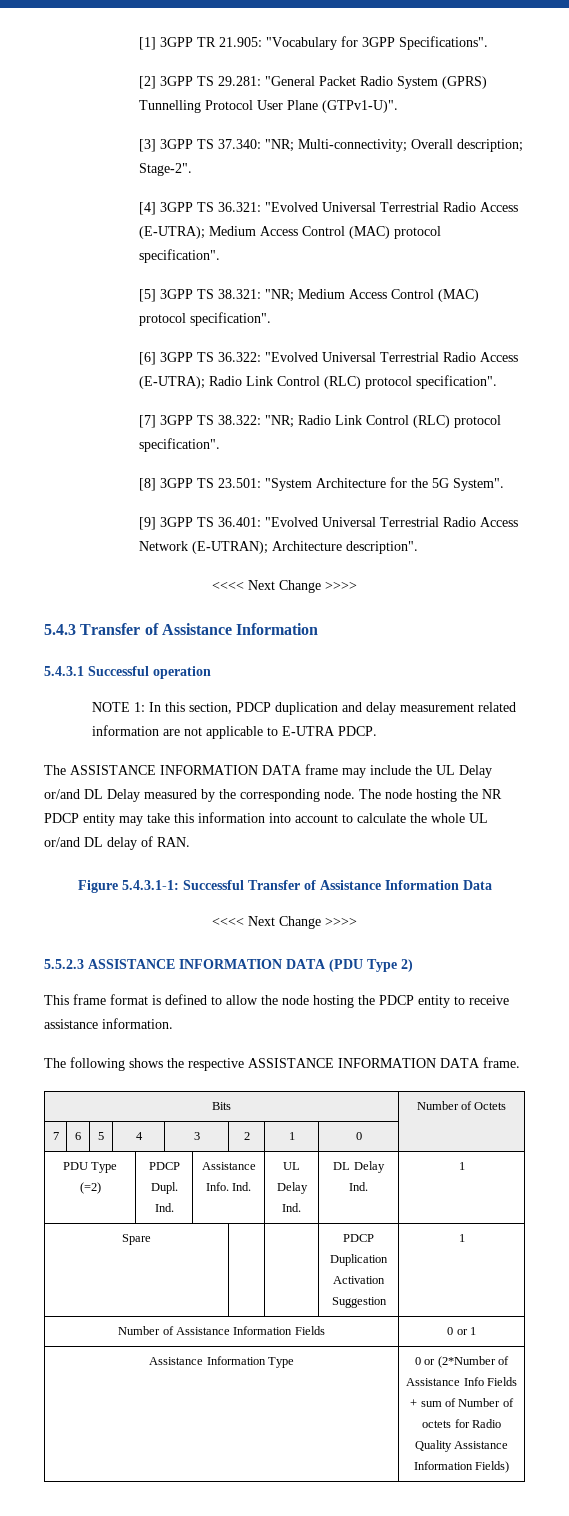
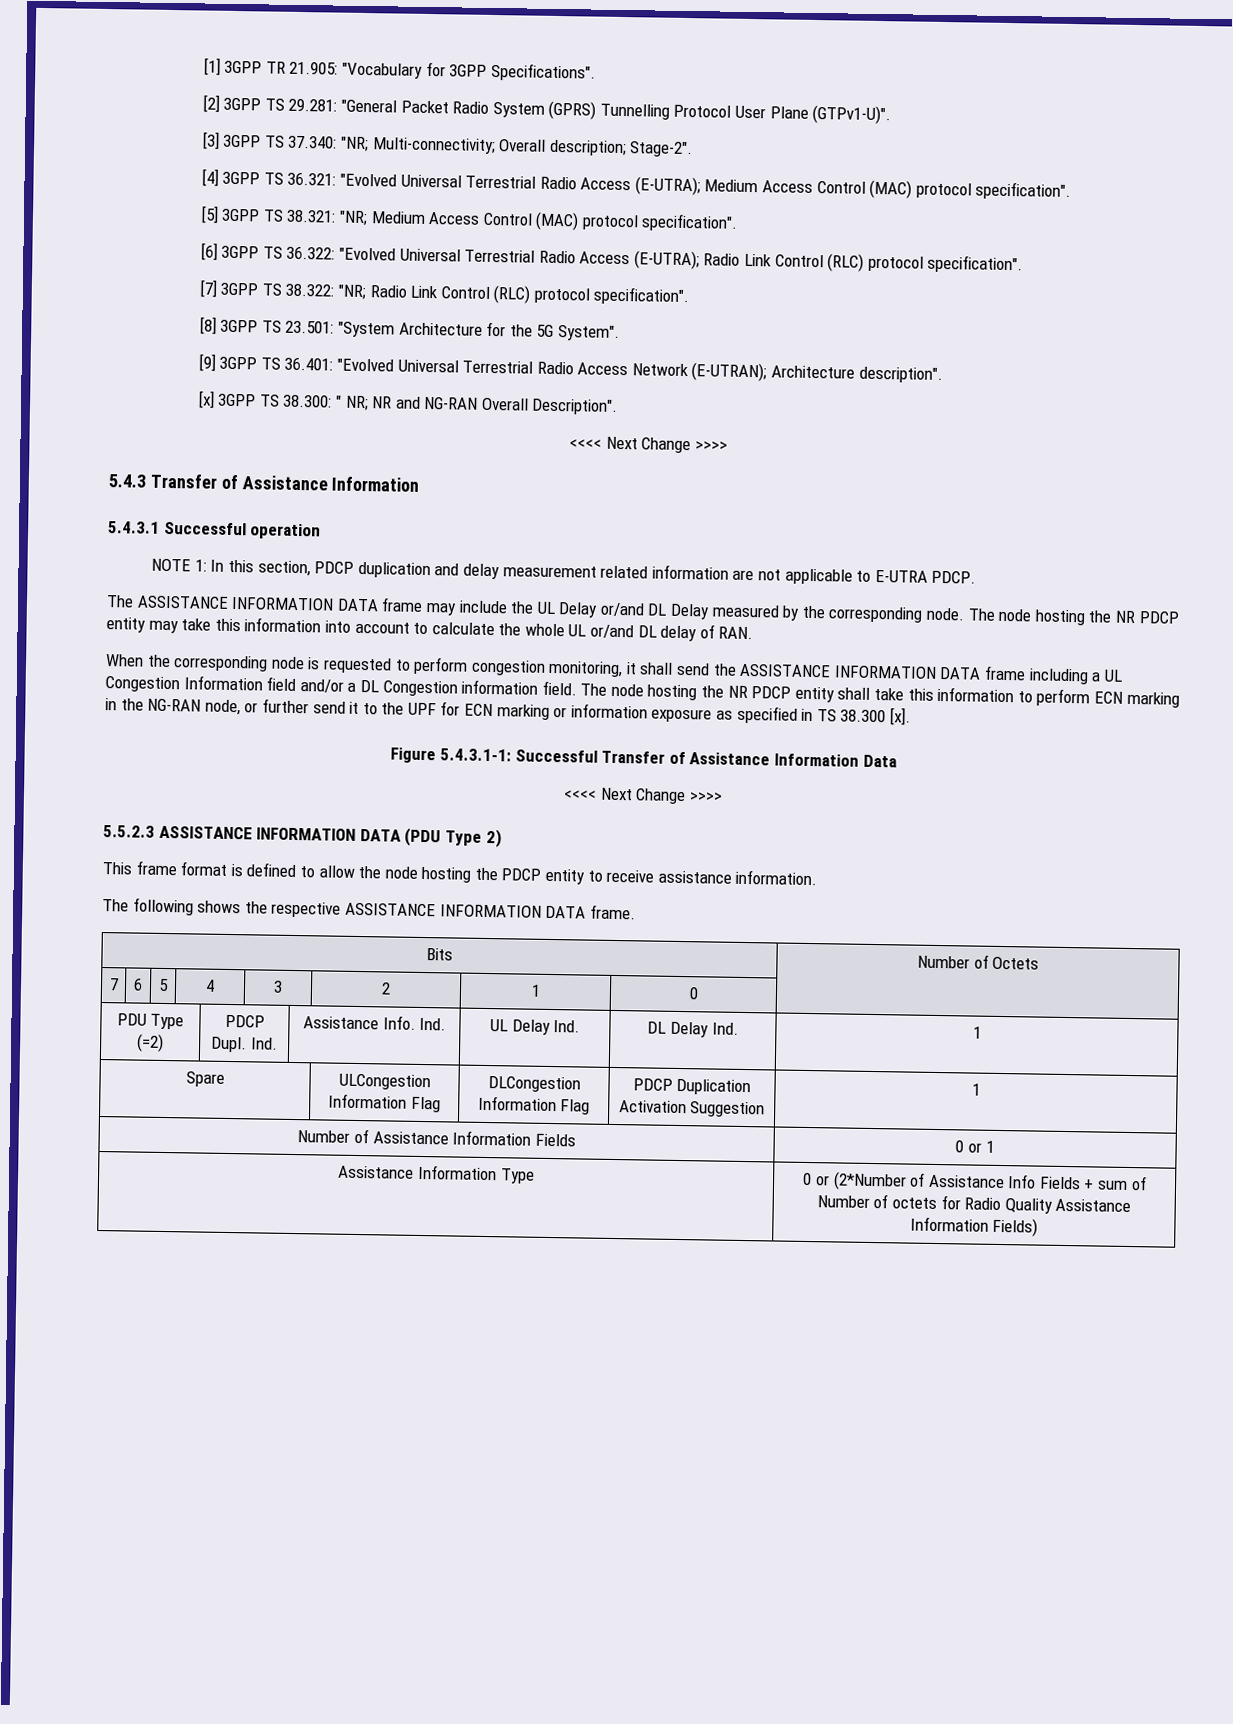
+ [x] 3GPP TS 38.300: " NR; NR and NG-RAN Overall Description".
+ When the corresponding node is requested to perform congestion monitoring, it shall send the ASSISTANCE INFORMATION DATA frame including a UL Congestion Information field and/or a DL Congestion information field. The node hosting the NR PDCP entity shall take this information to perform ECN marking in the NG-RAN node, or further send it to the UPF for ECN marking or information exposure as specified in TS 38.300 [x].
- Spare | | | PDCP Duplication Activation Suggestion | 1
+ Spare | ULCongestion Information Flag | DLCongestion Information Flag | PDCP Duplication Activation Suggestion | 1

